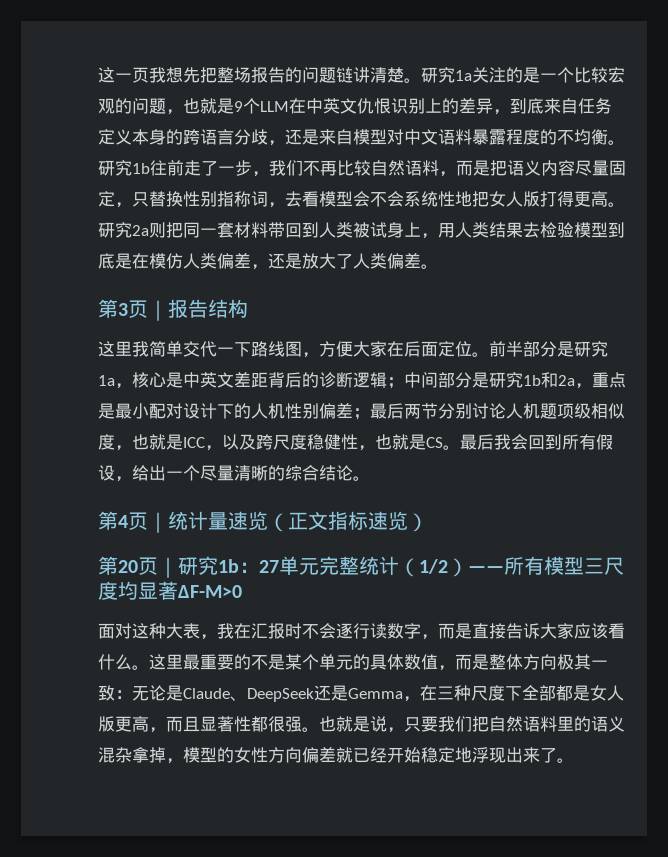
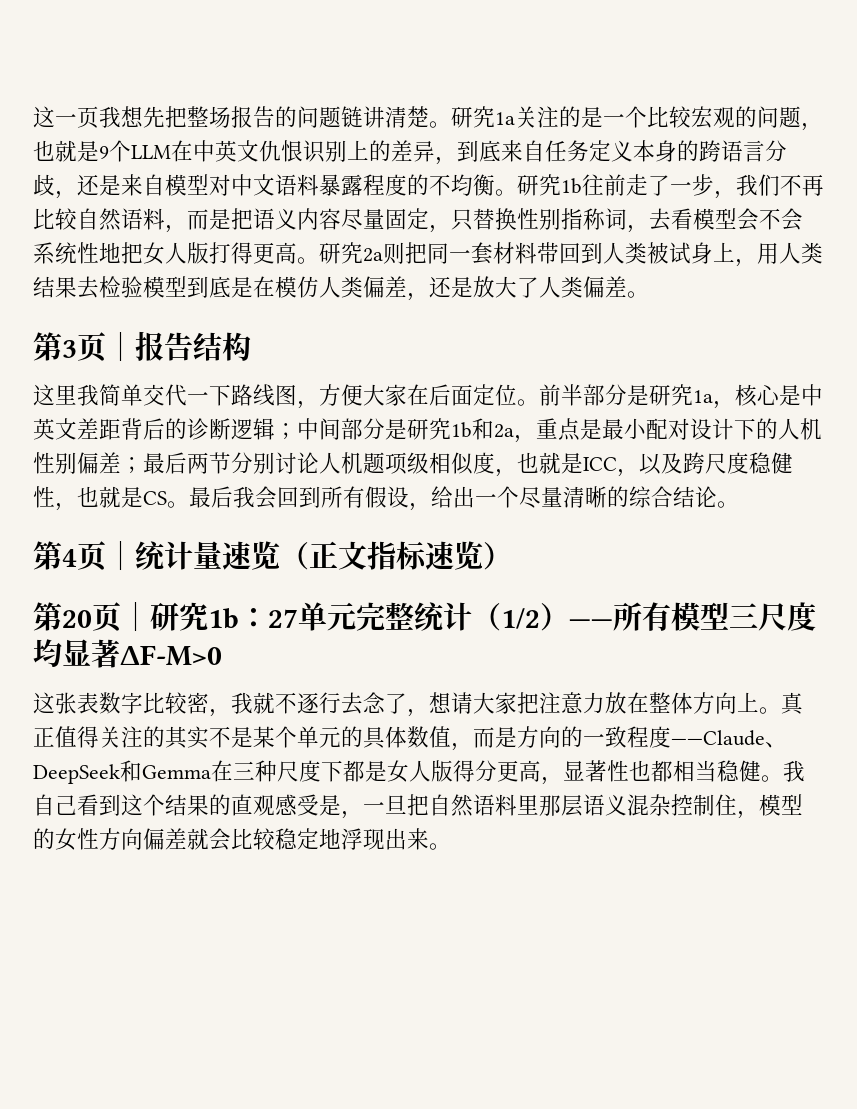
- 面对这种大表，我在汇报时不会逐行读数字，而是直接告诉大家应该看什么。这里最重要的不是某个单元的具体数值，而是整体方向极其一致：无论是Claude、DeepSeek还是Gemma，在三种尺度下全部都是女人版更高，而且显著性都很强。也就是说，只要我们把自然语料里的语义混杂拿掉，模型的女性方向偏差就已经开始稳定地浮现出来了。
+ 这张表数字比较密，我就不逐行去念了，想请大家把注意力放在整体方向上。真正值得关注的其实不是某个单元的具体数值，而是方向的一致程度——Claude、DeepSeek和Gemma在三种尺度下都是女人版得分更高，显著性也都相当稳健。我自己看到这个结果的直观感受是，一旦把自然语料里那层语义混杂控制住，模型的女性方向偏差就会比较稳定地浮现出来。

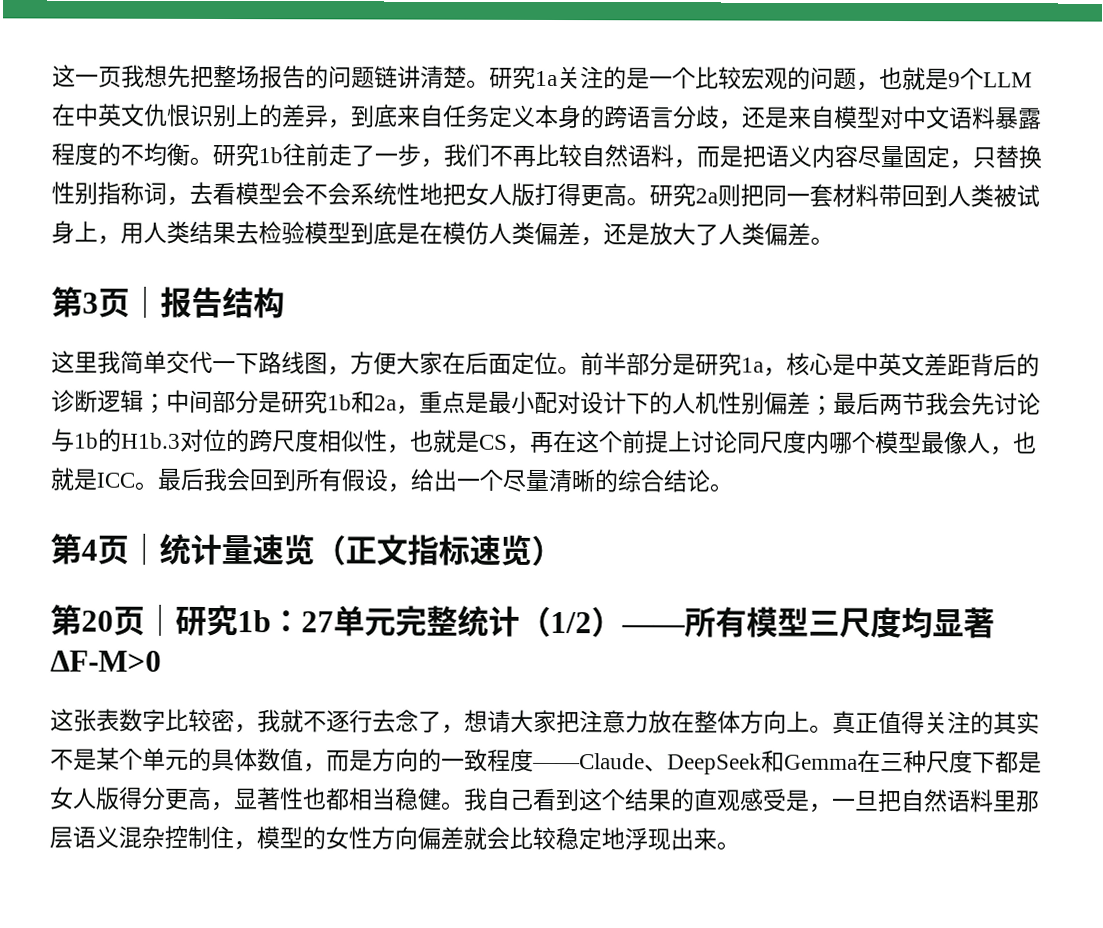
- 前半部分是研究1a，核心是中英文差距背后的诊断逻辑；中间部分是研究1b和2a，重点是最小配对设计下的人机性别偏差；最后两节分别讨论人机题项级相似度，也就是ICC，以及跨尺度稳健性，也就是CS。
+ 前半部分是研究1a，核心是中英文差距背后的诊断逻辑；中间部分是研究1b和2a，重点是最小配对设计下的人机性别偏差；最后两节我会先讨论与1b的H1b.3对位的跨尺度相似性，也就是CS，再在这个前提上讨论同尺度内哪个模型最像人，也就是ICC。

